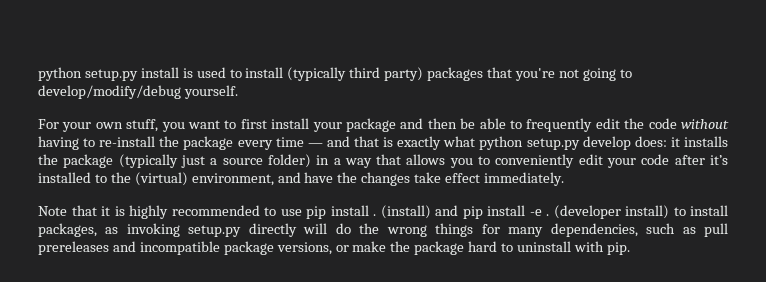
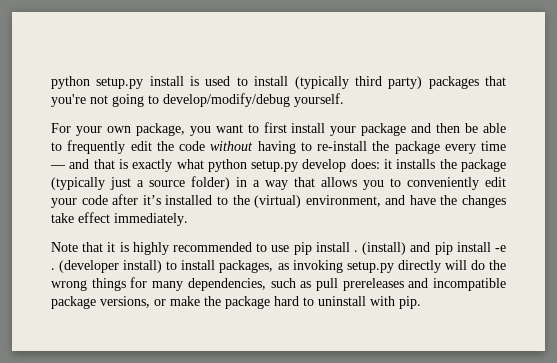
- For your own stuff, you want to first install your package and then be able to frequently edit the code without having to re-install the package every time — and that is exactly what python setup.py develop does:
+ For your own package, you want to first install your package and then be able to frequently edit the code without having to re-install the package every time — and that is exactly what python setup.py develop does:

